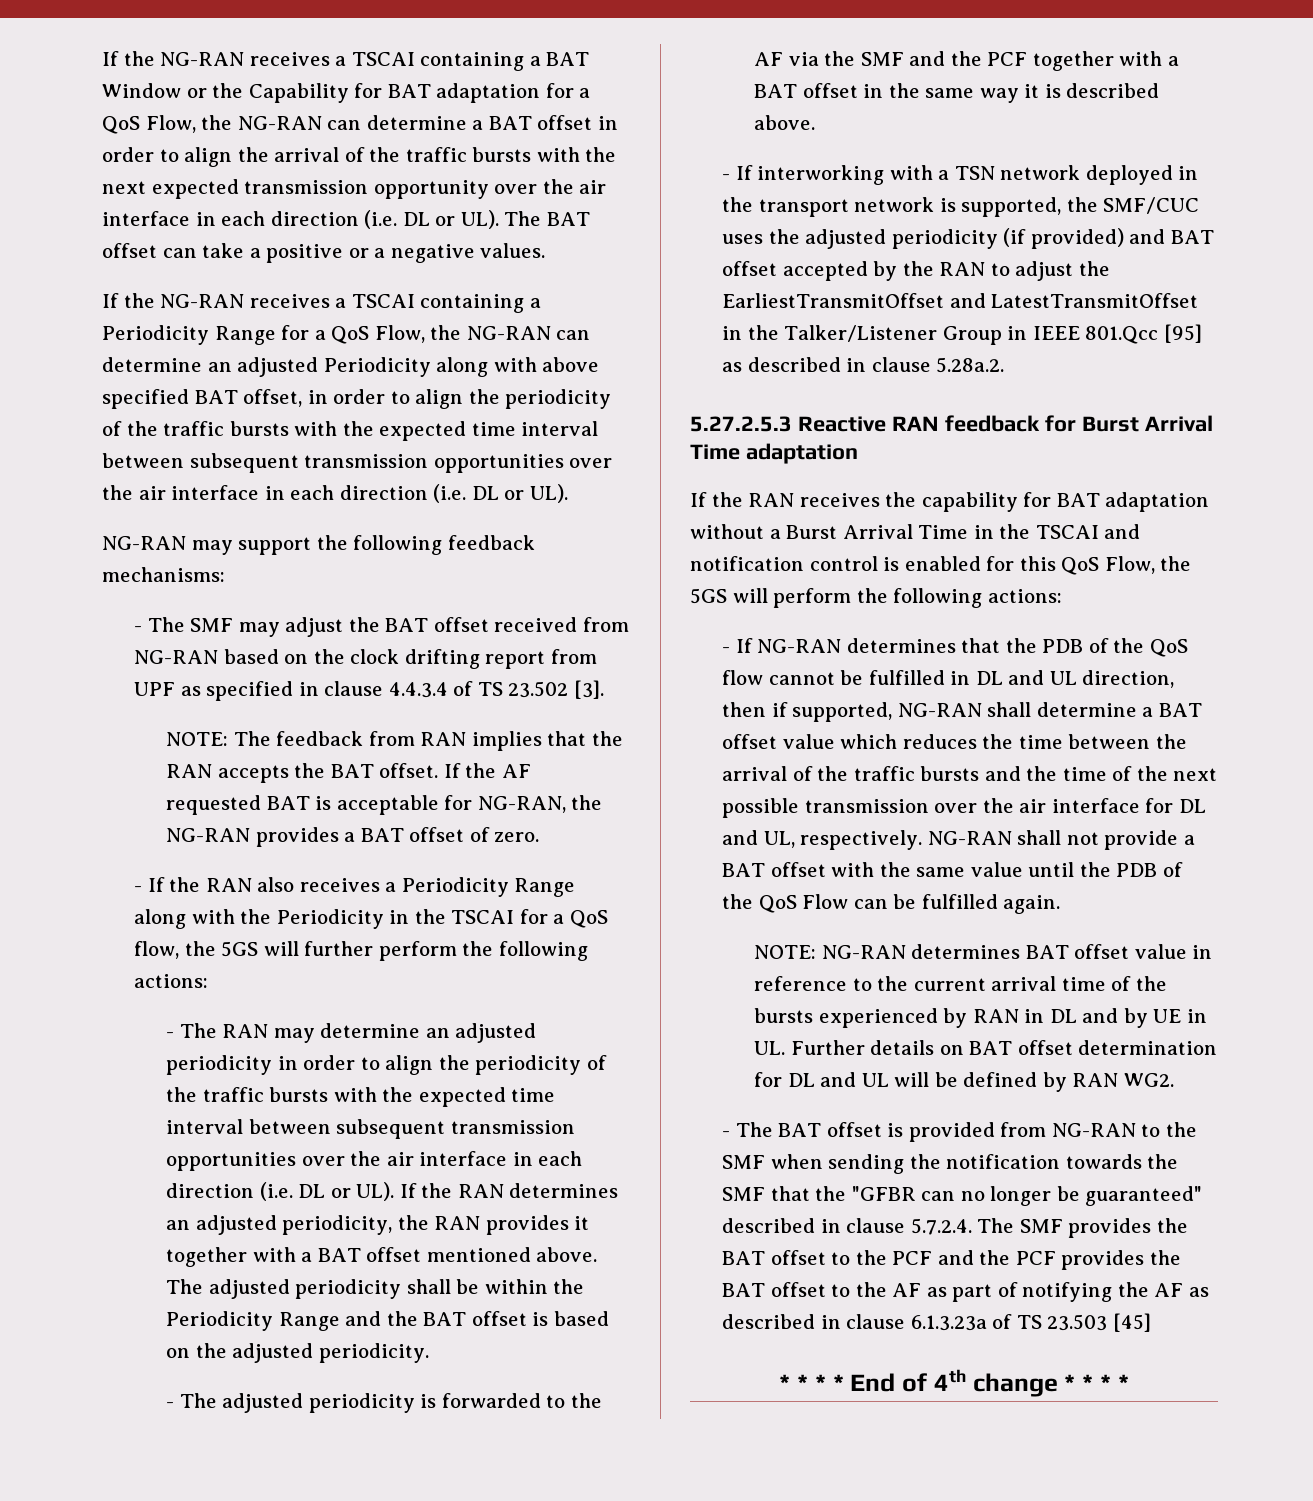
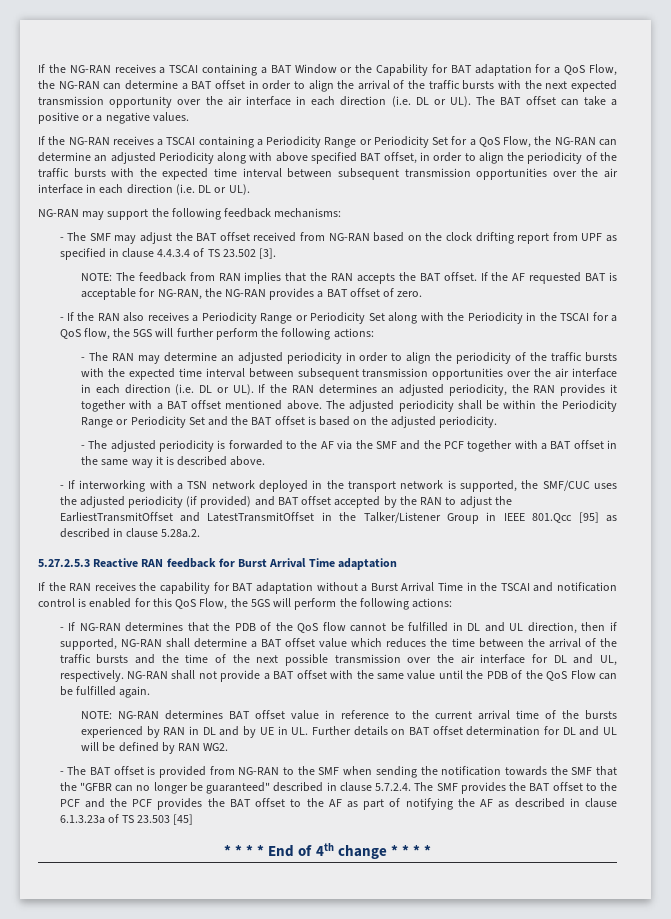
- If the NG-RAN receives a TSCAI containing a Periodicity Range for a QoS Flow, the NG-RAN can determine an adjusted Periodicity along with above specified BAT offset, in order to align the periodicity of the traffic bursts with the expected time interval between subsequent transmission opportunities over the air interface in each direction (i.e. DL or UL).
+ If the NG-RAN receives a TSCAI containing a Periodicity Range or Periodicity Set for a QoS Flow, the NG-RAN can determine an adjusted Periodicity along with above specified BAT offset, in order to align the periodicity of the traffic bursts with the expected time interval between subsequent transmission opportunities over the air interface in each direction (i.e. DL or UL).
- - If the RAN also receives a Periodicity Range along with the Periodicity in the TSCAI for a QoS flow, the 5GS will further perform the following actions:
+ - If the RAN also receives a Periodicity Range or Periodicity Set along with the Periodicity in the TSCAI for a QoS flow, the 5GS will further perform the following actions:
- The adjusted periodicity shall be within the Periodicity Range and the BAT offset is based on the adjusted periodicity.
+ The adjusted periodicity shall be within the Periodicity Range or Periodicity Set and the BAT offset is based on the adjusted periodicity.

